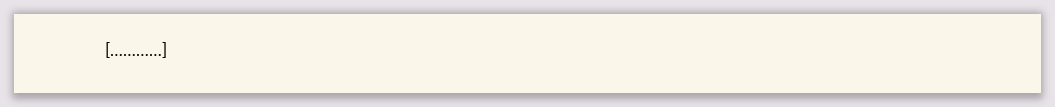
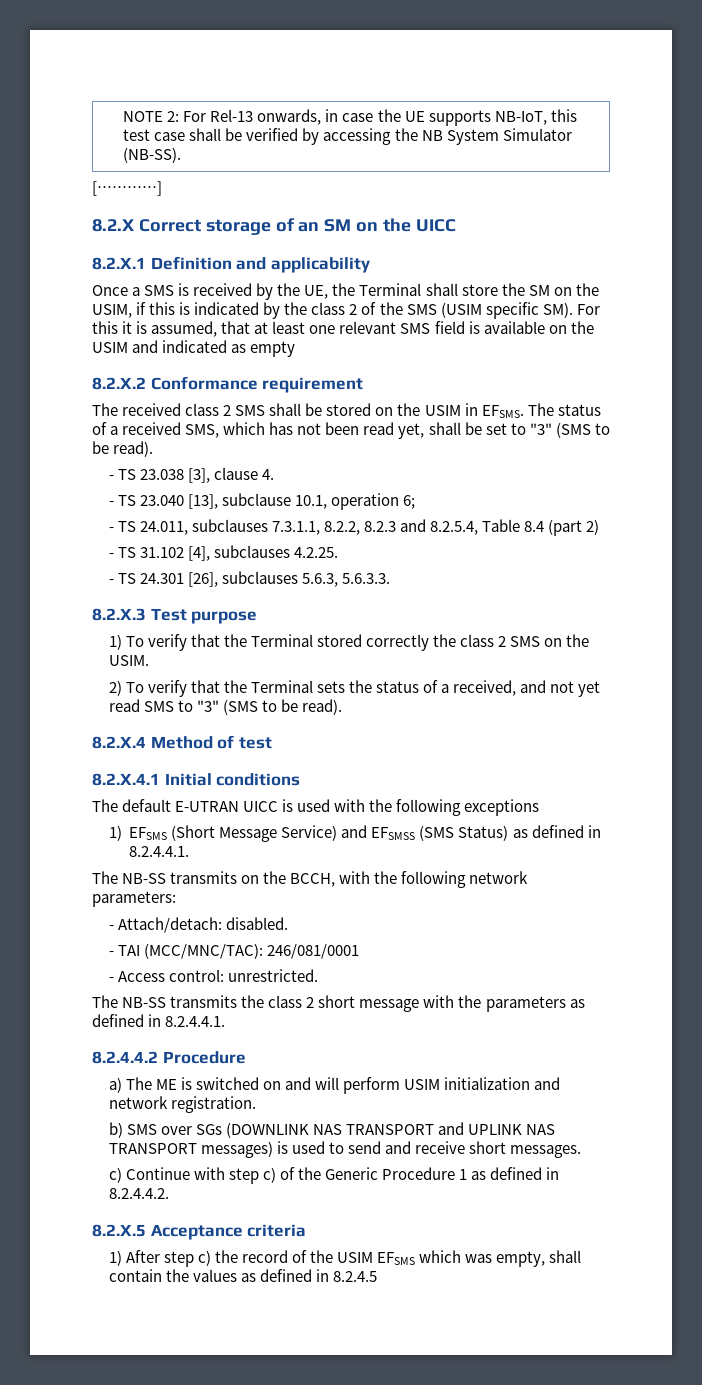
+ NOTE 2: For Rel-13 onwards, in case the UE supports NB-IoT, this test case shall be verified by accessing the NB System Simulator (NB-SS).
  […………]
+ 8.2.X Correct storage of an SM on the UICC
+ 8.2.X.1 Definition and applicability
+ Once a SMS is received by the UE, the Terminal shall store the SM on the USIM, if this is indicated by the class 2 of the SMS (USIM specific SM). For this it is assumed, that at least one relevant SMS field is available on the USIM and indicated as empty
+ 8.2.X.2 Conformance requirement
+ The received class 2 SMS shall be stored on the USIM in EFSMS. The status of a received SMS, which has not been read yet, shall be set to "3" (SMS to be read).
+ - TS 23.038 [3], clause 4.
+ - TS 23.040 [13], subclause 10.1, operation 6;
+ - TS 24.011, subclauses 7.3.1.1, 8.2.2, 8.2.3 and 8.2.5.4, Table 8.4 (part 2)
+ - TS 31.102 [4], subclauses 4.2.25.
+ - TS 24.301 [26], subclauses 5.6.3, 5.6.3.3.
+ 8.2.X.3 Test purpose
+ 1) To verify that the Terminal stored correctly the class 2 SMS on the USIM.
+ 2) To verify that the Terminal sets the status of a received, and not yet read SMS to "3" (SMS to be read).
+ 8.2.X.4 Method of test
+ 8.2.X.4.1 Initial conditions
+ The default E-UTRAN UICC is used with the following exceptions
+ 1) EFSMS (Short Message Service) and EFSMSS (SMS Status) as defined in 8.2.4.4.1.
+ The NB-SS transmits on the BCCH, with the following network parameters:
+ - Attach/detach: disabled.
+ - TAI (MCC/MNC/TAC): 246/081/0001
+ - Access control: unrestricted.
+ The NB-SS transmits the class 2 short message with the parameters as defined in 8.2.4.4.1.
+ 8.2.4.4.2 Procedure
+ a) The ME is switched on and will perform USIM initialization and network registration.
+ b) SMS over SGs (DOWNLINK NAS TRANSPORT and UPLINK NAS TRANSPORT messages) is used to send and receive short messages.
+ c) Continue with step c) of the Generic Procedure 1 as defined in 8.2.4.4.2.
+ 8.2.X.5 Acceptance criteria
+ 1) After step c) the record of the USIM EFSMS which was empty, shall contain the values as defined in 8.2.4.5

